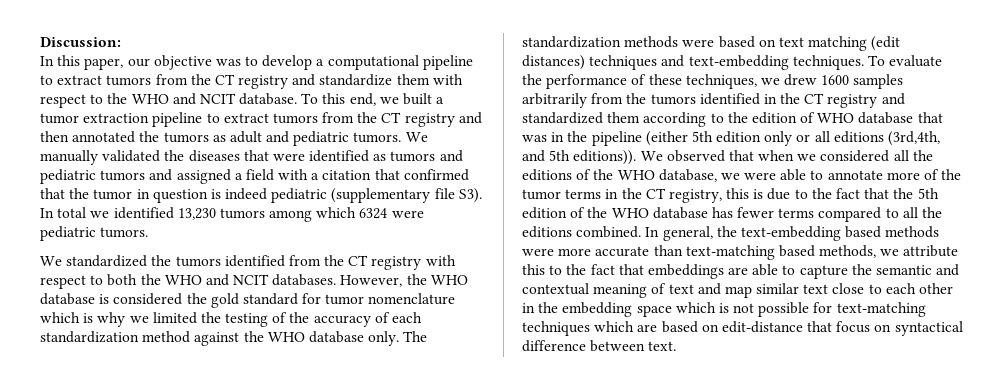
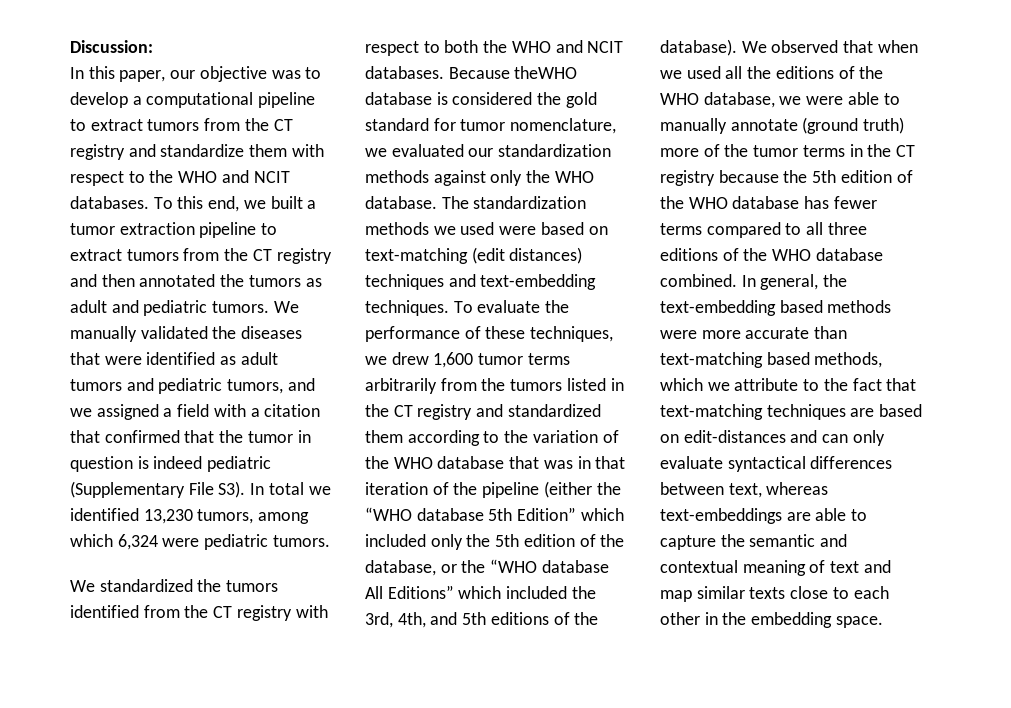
- In this paper, our objective was to develop a computational pipeline to extract tumors from the CT registry and standardize them with respect to the WHO and NCIT database.
+ In this paper, our objective was to develop a computational pipeline to extract tumors from the CT registry and standardize them with respect to the WHO and NCIT databases.
- We manually validated the diseases that were identified as tumors and pediatric tumors and assigned a field with a citation that confirmed that the tumor in question is indeed pediatric (supplementary file S3). In total we identified 13,230 tumors among which 6324 were pediatric tumors.
+ We manually validated the diseases that were identified as adult tumors and pediatric tumors, and we assigned a field with a citation that confirmed that the tumor in question is indeed pediatric (Supplementary File S3). In total we identified 13,230 tumors, among which 6,324 were pediatric tumors.
- However, the WHO database is considered the gold standard for tumor nomenclature which is why we limited the testing of the accuracy of each standardization method against the WHO database only.
+ Because theWHO database is considered the gold standard for tumor nomenclature, we evaluated our standardization methods against only the WHO database.
- The standardization methods were based on text matching (edit distances) techniques and text-embedding techniques.
+ The standardization methods we used were based on text-matching (edit distances) techniques and text-embedding techniques.
- To evaluate the performance of these techniques, we drew 1600 samples arbitrarily from the tumors identified in the CT registry and standardized them according to the edition of WHO database that was in the pipeline (either 5th edition only or all editions (3rd,4th, and 5th editions)).
+ To evaluate the performance of these techniques, we drew 1,600 tumor terms arbitrarily from the tumors listed in the CT registry and standardized them according to the variation of the WHO database that was in that iteration of the pipeline (either the “WHO database 5th Edition” which included only the 5th edition of the database, or the “WHO database All Editions” which included the 3rd, 4th, and 5th editions of the database).
- We observed that when we considered all the editions of the WHO database, we were able to annotate more of the tumor terms in the CT registry, this is due to the fact that the 5th edition of the WHO database has fewer terms compared to all the editions combined.
+ We observed that when we used all the editions of the WHO database, we were able to manually annotate (ground truth) more of the tumor terms in the CT registry because the 5th edition of the WHO database has fewer terms compared to all three editions of the WHO database combined.
- In general, the text-embedding based methods were more accurate than text-matching based methods, we attribute this to the fact that embeddings are able to capture the semantic and contextual meaning of text and map similar text close to each other in the embedding space which is not possible for text-matching techniques which are based on edit-distance that focus on syntactical difference between text.
+ In general, the text-embedding based methods were more accurate than text-matching based methods, which we attribute to the fact that text-matching techniques are based on edit-distances and can only evaluate syntactical differences between text, whereas text-embeddings are able to capture the semantic and contextual meaning of text and map similar texts close to each other in the embedding space.

